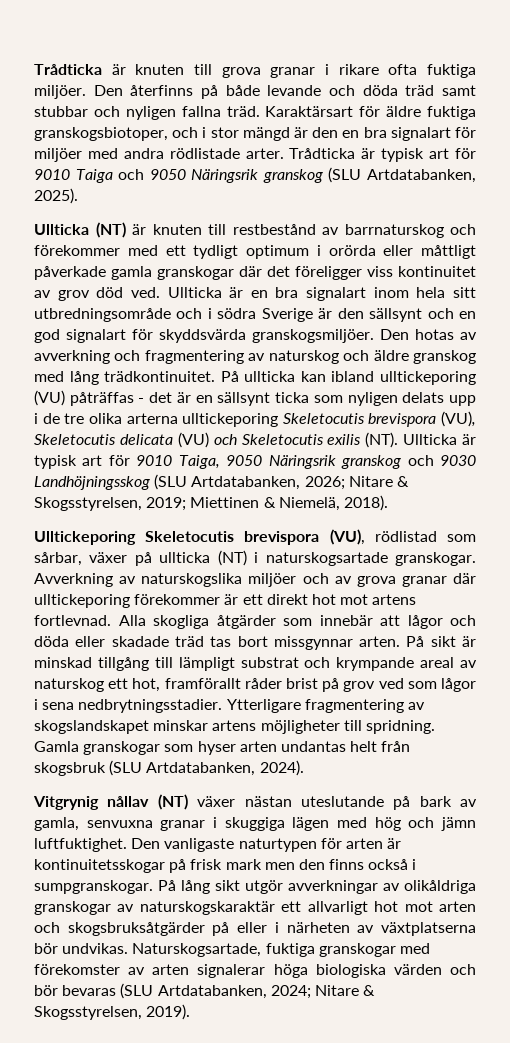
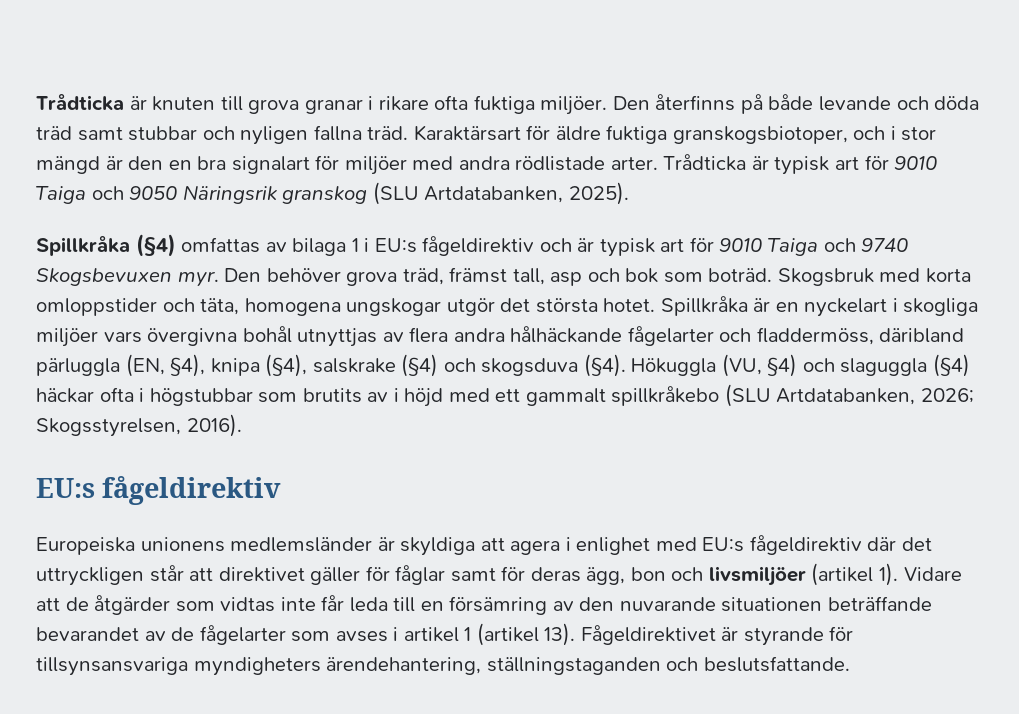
- Ullticka (NT) är knuten till restbestånd av barrnaturskog och förekommer med ett tydligt optimum i orörda eller måttligt påverkade gamla granskogar där det föreligger viss kontinuitet av grov död ved. Ullticka är en bra signalart inom hela sitt utbredningsområde och i södra Sverige är den sällsynt och en god signalart för skyddsvärda granskogsmiljöer. Den hotas av avverkning och fragmentering av naturskog och äldre granskog med lång trädkontinuitet. På ullticka kan ibland ulltickeporing (VU) påträffas - det är en sällsynt ticka som nyligen delats upp i de tre olika arterna ulltickeporing Skeletocutis brevispora (VU), Skeletocutis delicata (VU) och Skeletocutis exilis (NT). Ullticka är typisk art för 9010 Taiga, 9050 Näringsrik granskog och 9030 Landhöjningsskog (SLU Artdatabanken, 2026; Nitare & Skogsstyrelsen, 2019; Miettinen & Niemelä, 2018).
- Ulltickeporing Skeletocutis brevispora (VU), rödlistad som sårbar, växer på ullticka (NT) i naturskogsartade granskogar. Avverkning av naturskogslika miljöer och av grova granar där ulltickeporing förekommer är ett direkt hot mot artens fortlevnad. Alla skogliga åtgärder som innebär att lågor och döda eller skadade träd tas bort missgynnar arten. På sikt är minskad tillgång till lämpligt substrat och krympande areal av naturskog ett hot, framförallt råder brist på grov ved som lågor i sena nedbrytningsstadier. Ytterligare fragmentering av skogslandskapet minskar artens möjligheter till spridning. Gamla granskogar som hyser arten undantas helt från skogsbruk (SLU Artdatabanken, 2024).
- Vitgrynig nållav (NT) växer nästan uteslutande på bark av gamla, senvuxna granar i skuggiga lägen med hög och jämn luftfuktighet. Den vanligaste naturtypen för arten är kontinuitetsskogar på frisk mark men den finns också i sumpgranskogar. På lång sikt utgör avverkningar av olikåldriga granskogar av naturskogskaraktär ett allvarligt hot mot arten och skogsbruksåtgärder på eller i närheten av växtplatserna bör undvikas. Naturskogsartade, fuktiga granskogar med förekomster av arten signalerar höga biologiska värden och bör bevaras (SLU Artdatabanken, 2024; Nitare & Skogsstyrelsen, 2019).
+ Spillkråka (§4) omfattas av bilaga 1 i EU:s fågeldirektiv och är typisk art för 9010 Taiga och 9740 Skogsbevuxen myr. Den behöver grova träd, främst tall, asp och bok som boträd. Skogsbruk med korta omloppstider och täta, homogena ungskogar utgör det största hotet. Spillkråka är en nyckelart i skogliga miljöer vars övergivna bohål utnyttjas av flera andra hålhäckande fågelarter och fladdermöss, däribland pärluggla (EN, §4), knipa (§4), salskrake (§4) och skogsduva (§4). Hökuggla (VU, §4) och slaguggla (§4) häckar ofta i högstubbar som brutits av i höjd med ett gammalt spillkråkebo (SLU Artdatabanken, 2026; Skogsstyrelsen, 2016).
+ EU:s fågeldirektiv
+ Europeiska unionens medlemsländer är skyldiga att agera i enlighet med EU:s fågeldirektiv där det uttryckligen står att direktivet gäller för fåglar samt för deras ägg, bon och livsmiljöer (artikel 1). Vidare att de åtgärder som vidtas inte får leda till en försämring av den nuvarande situationen beträffande bevarandet av de fågelarter som avses i artikel 1 (artikel 13). Fågeldirektivet är styrande för tillsynsansvariga myndigheters ärendehantering, ställningstaganden och beslutsfattande.

